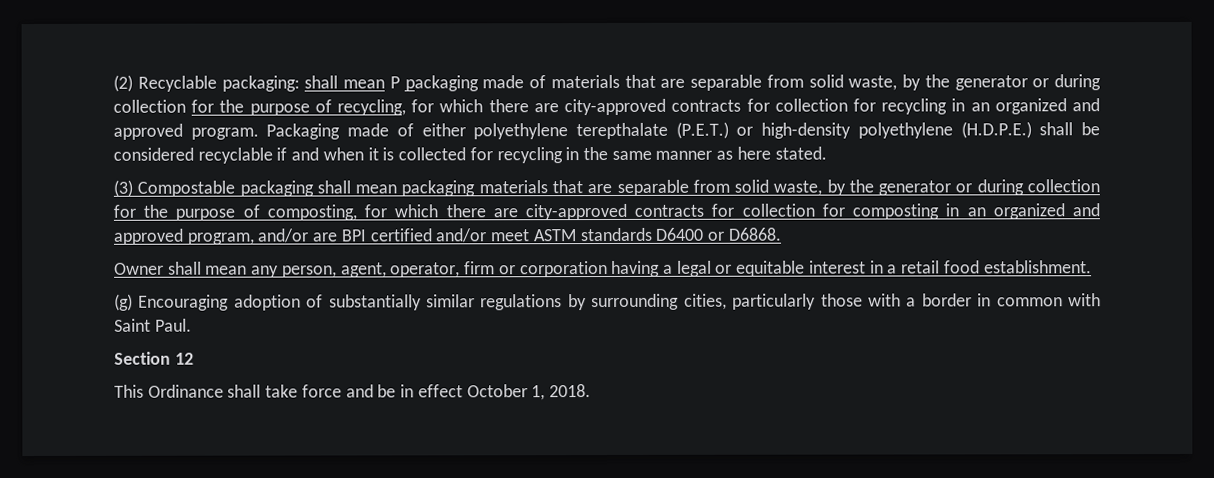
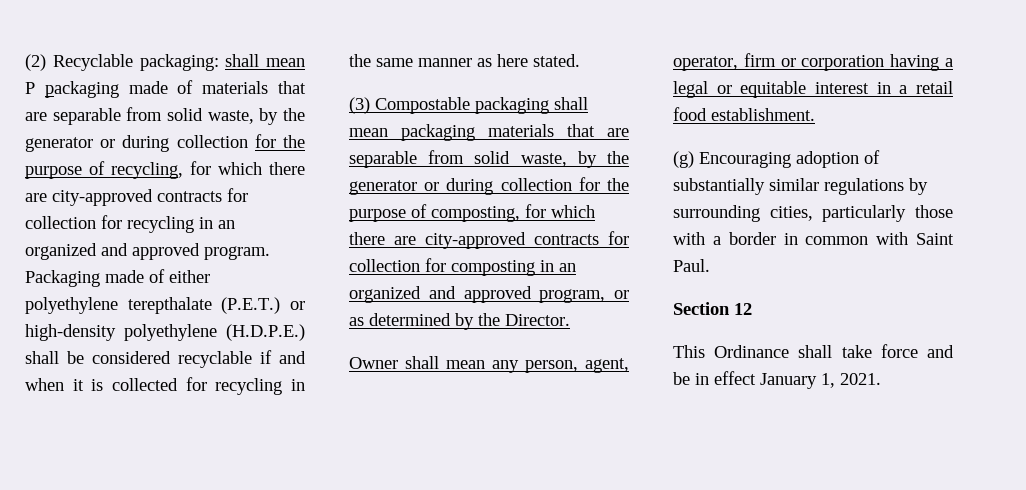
- (3) Compostable packaging shall mean packaging materials that are separable from solid waste, by the generator or during collection for the purpose of composting, for which there are city-approved contracts for collection for composting in an organized and approved program, and/or are BPI certified and/or meet ASTM standards D6400 or D6868.
+ (3) Compostable packaging shall mean packaging materials that are separable from solid waste, by the generator or during collection for the purpose of composting, for which there are city-approved contracts for collection for composting in an organized and approved program, or as determined by the Director.
- This Ordinance shall take force and be in effect October 1, 2018.
+ This Ordinance shall take force and be in effect January 1, 2021.

